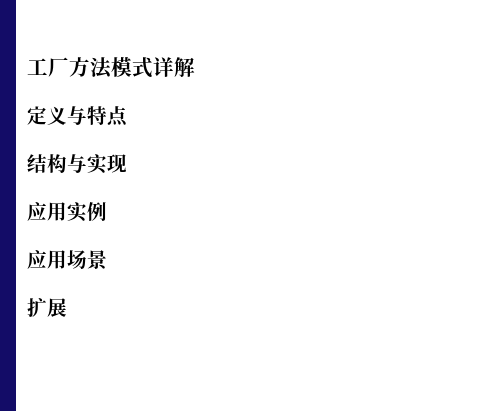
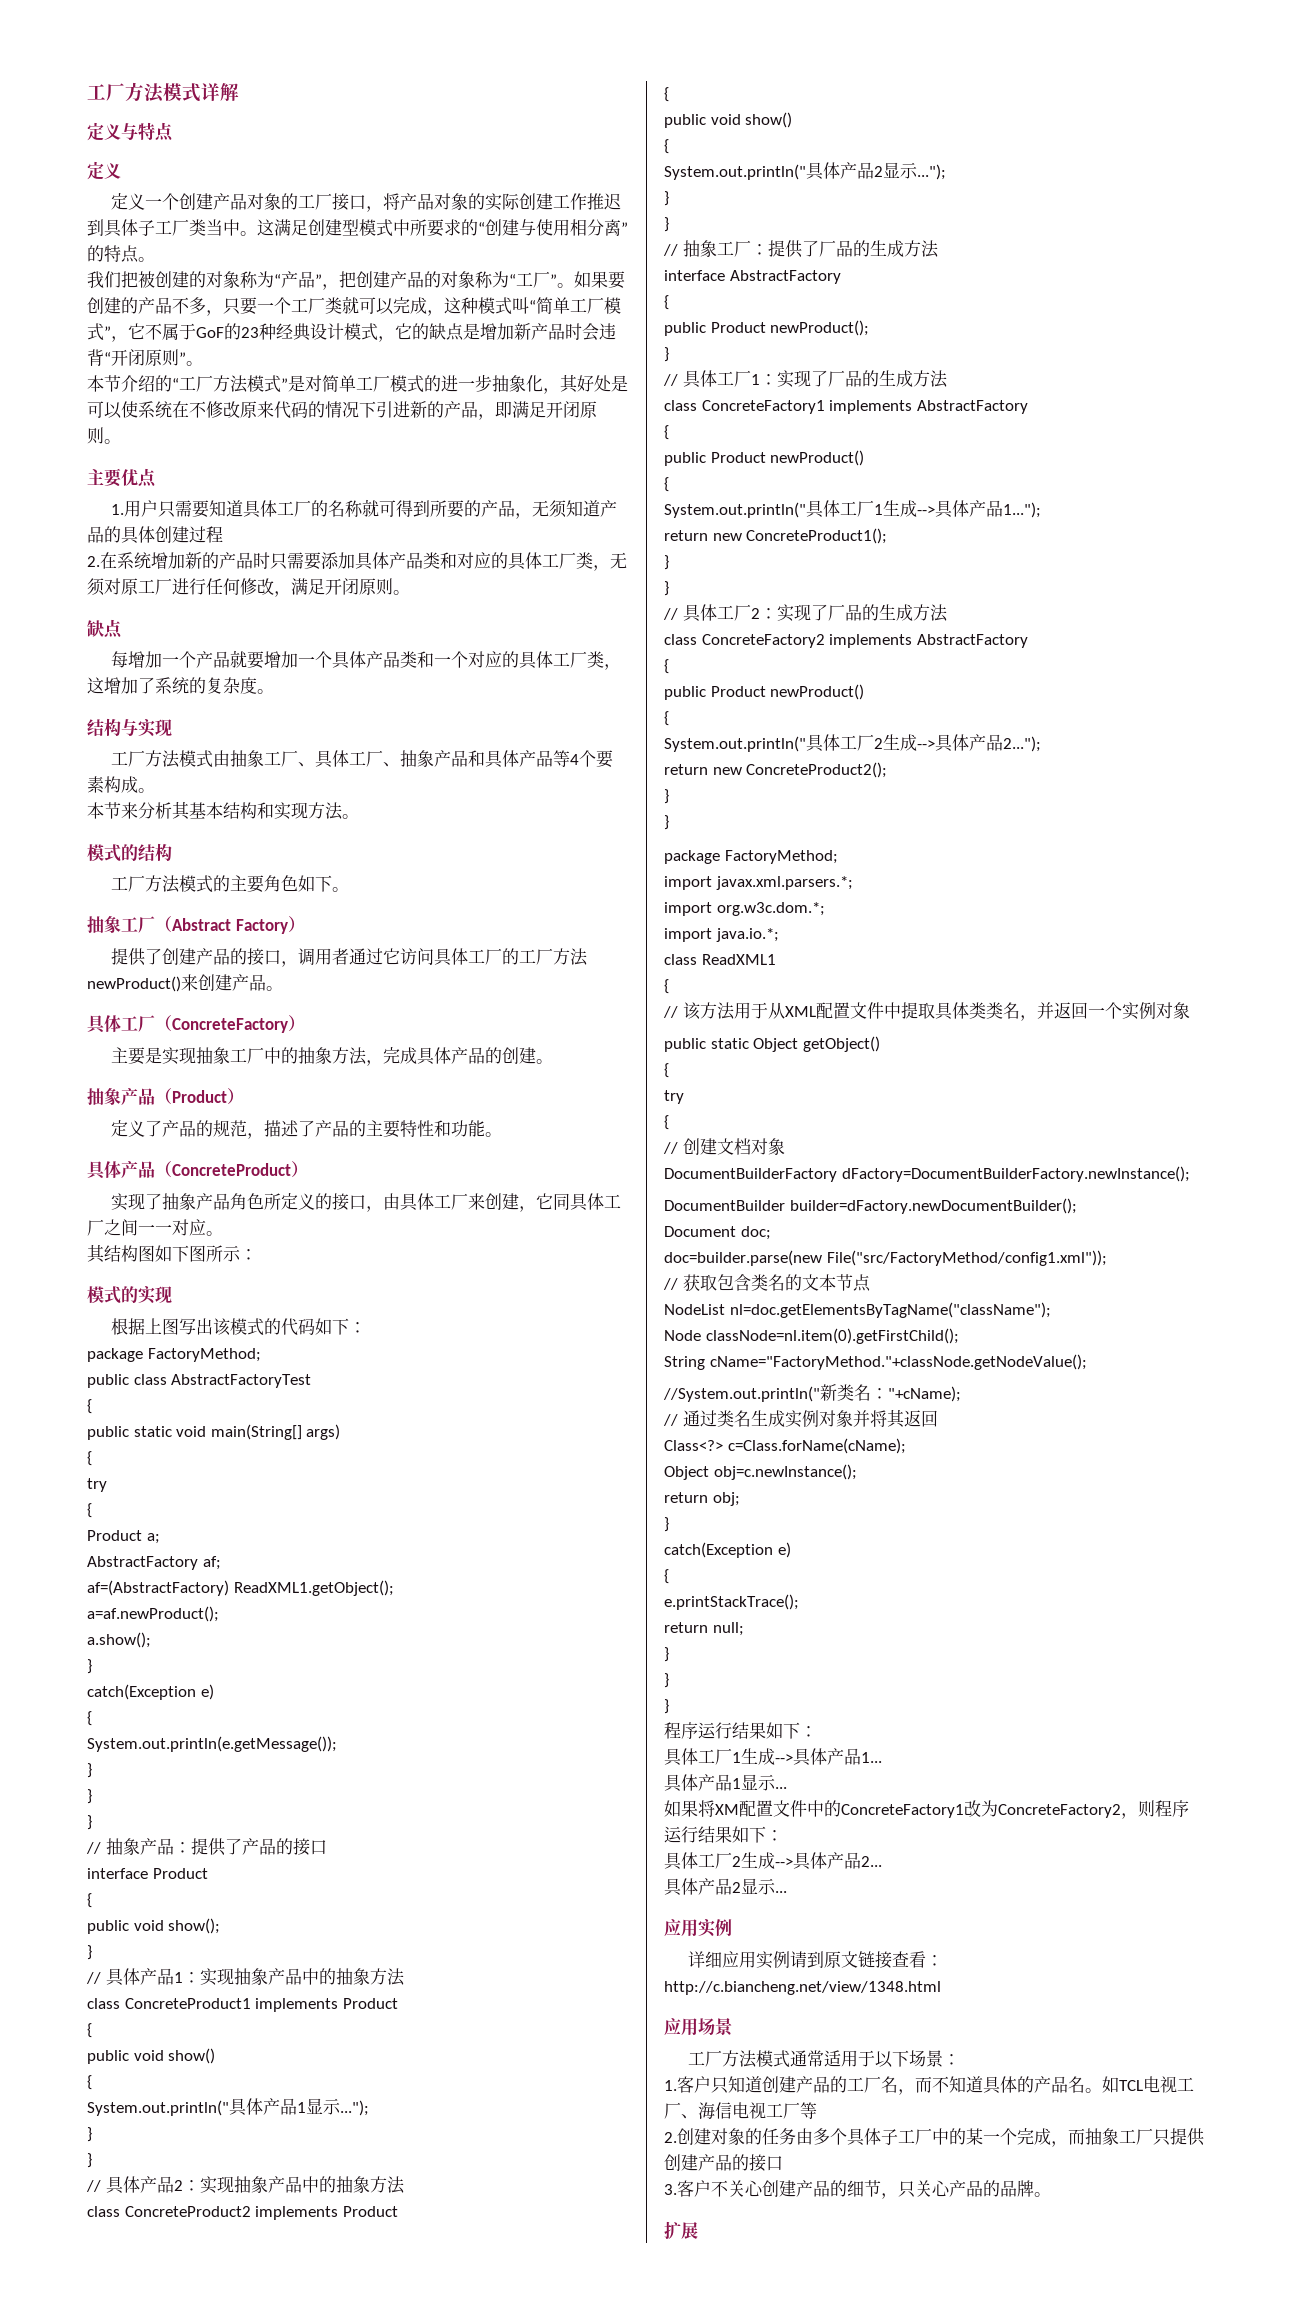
  定义与特点
+ 定义
+ 定义一个创建产品对象的工厂接口，将产品对象的实际创建工作推迟到具体子工厂类当中。这满足创建型模式中所要求的“创建与使用相分离”的特点。
+ 我们把被创建的对象称为“产品”，把创建产品的对象称为“工厂”。如果要创建的产品不多，只要一个工厂类就可以完成，这种模式叫“简单工厂模式”，它不属于GoF的23种经典设计模式，它的缺点是增加新产品时会违背“开闭原则”。
+ 本节介绍的“工厂方法模式”是对简单工厂模式的进一步抽象化，其好处是可以使系统在不修改原来代码的情况下引进新的产品，即满足开闭原则。
+ 主要优点
+ 1.用户只需要知道具体工厂的名称就可得到所要的产品，无须知道产品的具体创建过程
+ 2.在系统增加新的产品时只需要添加具体产品类和对应的具体工厂类，无须对原工厂进行任何修改，满足开闭原则。
+ 缺点
+ 每增加一个产品就要增加一个具体产品类和一个对应的具体工厂类，这增加了系统的复杂度。
  结构与实现
+ 工厂方法模式由抽象工厂、具体工厂、抽象产品和具体产品等4个要素构成。
+ 本节来分析其基本结构和实现方法。
+ 模式的结构
+ 工厂方法模式的主要角色如下。
+ 抽象工厂（Abstract Factory）
+ 提供了创建产品的接口，调用者通过它访问具体工厂的工厂方法newProduct()来创建产品。
+ 具体工厂（ConcreteFactory）
+ 主要是实现抽象工厂中的抽象方法，完成具体产品的创建。
+ 抽象产品（Product）
+ 定义了产品的规范，描述了产品的主要特性和功能。
+ 具体产品（ConcreteProduct）
+ 实现了抽象产品角色所定义的接口，由具体工厂来创建，它同具体工厂之间一一对应。
+ 其结构图如下图所示：
+ 模式的实现
+ 根据上图写出该模式的代码如下：
+ package FactoryMethod;
+ public class AbstractFactoryTest
+ {
+ public static void main(String[] args)
+ {
+ try
+ {
+ Product a;
+ AbstractFactory af;
+ af=(AbstractFactory) ReadXML1.getObject();
+ a=af.newProduct();
+ a.show();
+ }
+ catch(Exception e)
+ {
+ System.out.println(e.getMessage());
+ }
+ }
+ }
+ // 抽象产品：提供了产品的接口
+ interface Product
+ {
+ public void show();
+ }
+ // 具体产品1：实现抽象产品中的抽象方法
+ class ConcreteProduct1 implements Product
+ {
+ public void show()
+ {
+ System.out.println("具体产品1显示...");
+ }
+ }
+ // 具体产品2：实现抽象产品中的抽象方法
+ class ConcreteProduct2 implements Product
+ {
+ public void show()
+ {
+ System.out.println("具体产品2显示...");
+ }
+ }
+ // 抽象工厂：提供了厂品的生成方法
+ interface AbstractFactory
+ {
+ public Product newProduct();
+ }
+ // 具体工厂1：实现了厂品的生成方法
+ class ConcreteFactory1 implements AbstractFactory
+ {
+ public Product newProduct()
+ {
+ System.out.println("具体工厂1生成-->具体产品1...");
+ return new ConcreteProduct1();
+ }
+ }
+ // 具体工厂2：实现了厂品的生成方法
+ class ConcreteFactory2 implements AbstractFactory
+ {
+ public Product newProduct()
+ {
+ System.out.println("具体工厂2生成-->具体产品2...");
+ return new ConcreteProduct2();
+ }
+ }
+ package FactoryMethod;
+ import javax.xml.parsers.*;
+ import org.w3c.dom.*;
+ import java.io.*;
+ class ReadXML1
+ {
+ // 该方法用于从XML配置文件中提取具体类类名，并返回一个实例对象
+ public static Object getObject()
+ {
+ try
+ {
+ // 创建文档对象
+ DocumentBuilderFactory dFactory=DocumentBuilderFactory.newInstance();
+ DocumentBuilder builder=dFactory.newDocumentBuilder();
+ Document doc;
+ doc=builder.parse(new File("src/FactoryMethod/config1.xml"));
+ // 获取包含类名的文本节点
+ NodeList nl=doc.getElementsByTagName("className");
+ Node classNode=nl.item(0).getFirstChild();
+ String cName="FactoryMethod."+classNode.getNodeValue();
+ //System.out.println("新类名："+cName);
+ // 通过类名生成实例对象并将其返回
+ Class<?> c=Class.forName(cName);
+ Object obj=c.newInstance();
+ return obj;
+ }
+ catch(Exception e)
+ {
+ e.printStackTrace();
+ return null;
+ }
+ }
+ }
+ 程序运行结果如下：
+ 具体工厂1生成-->具体产品1...
+ 具体产品1显示...
+ 如果将XM配置文件中的ConcreteFactory1改为ConcreteFactory2，则程序运行结果如下：
+ 具体工厂2生成-->具体产品2...
+ 具体产品2显示...
  应用实例
+ 详细应用实例请到原文链接查看：http://c.biancheng.net/view/1348.html
  应用场景
+ 工厂方法模式通常适用于以下场景：
+ 1.客户只知道创建产品的工厂名，而不知道具体的产品名。如TCL电视工厂、海信电视工厂等
+ 2.创建对象的任务由多个具体子工厂中的某一个完成，而抽象工厂只提供创建产品的接口
+ 3.客户不关心创建产品的细节，只关心产品的品牌。

